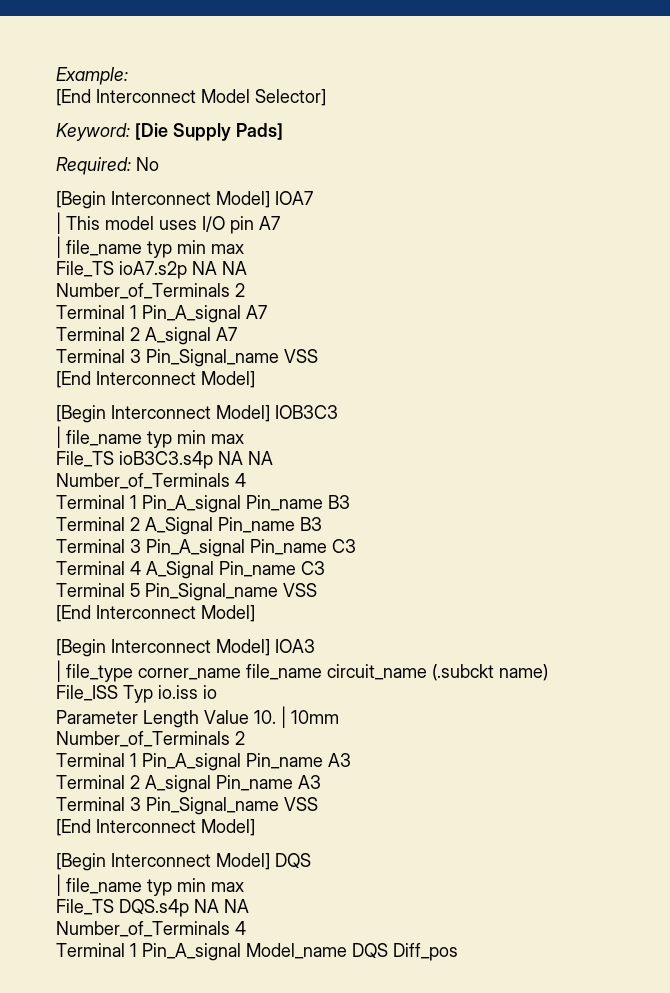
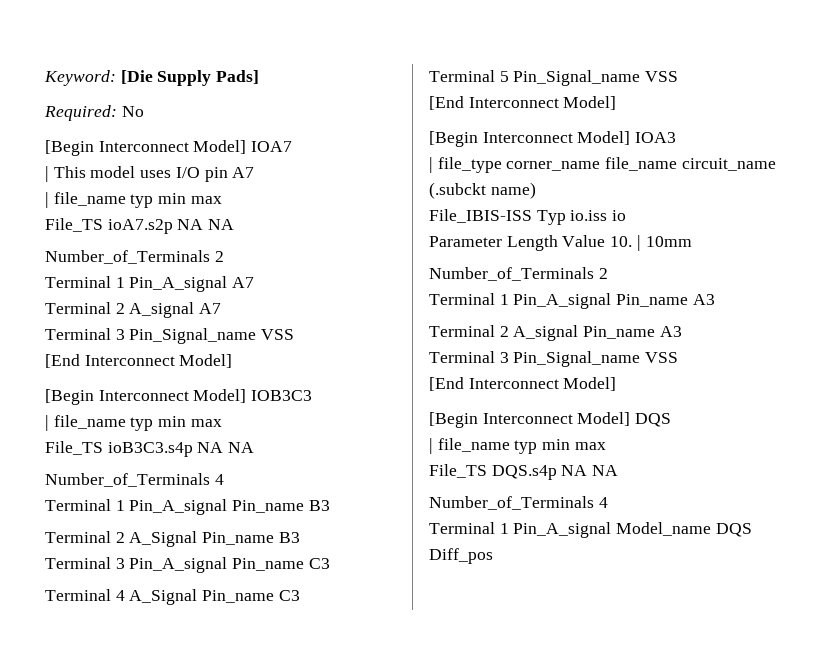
- Example:
- [End Interconnect Model Selector]
- File_ISS Typ io.iss io
+ File_IBIS-ISS Typ io.iss io

